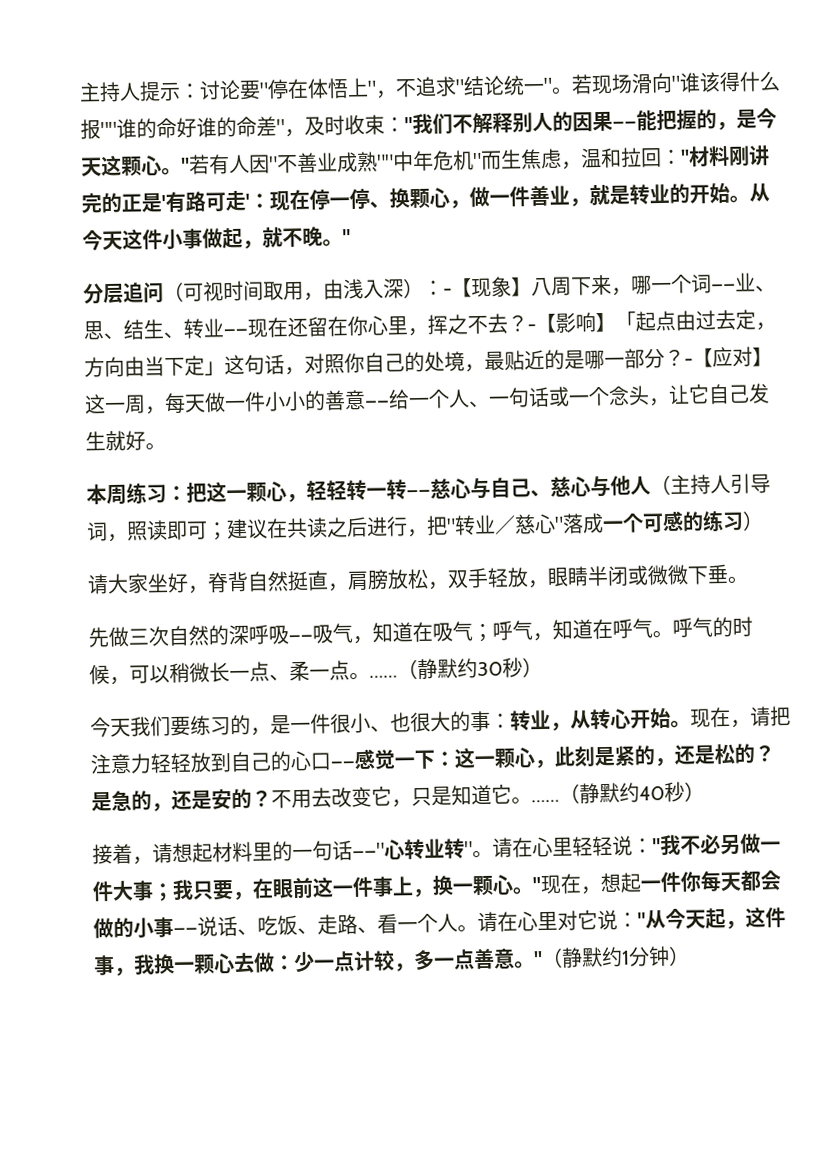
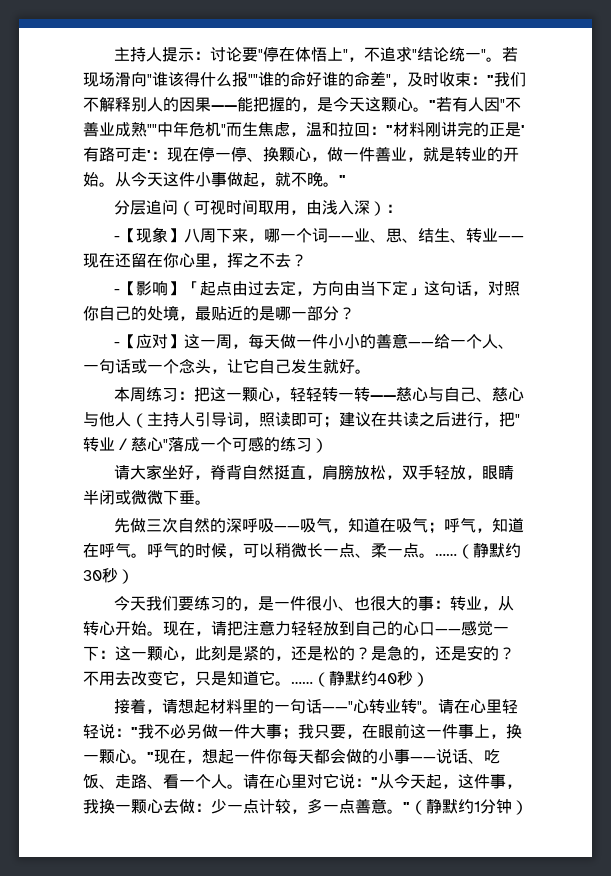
- 分层追问（可视时间取用，由浅入深）：-【现象】八周下来，哪一个词——业、思、结生、转业——现在还留在你心里，挥之不去？-【影响】「起点由过去定，方向由当下定」这句话，对照你自己的处境，最贴近的是哪一部分？-【应对】这一周，每天做一件小小的善意——给一个人、一句话或一个念头，让它自己发生就好。
+ 分层追问（可视时间取用，由浅入深）：
+ -【现象】八周下来，哪一个词——业、思、结生、转业——现在还留在你心里，挥之不去？
+ -【影响】「起点由过去定，方向由当下定」这句话，对照你自己的处境，最贴近的是哪一部分？
+ -【应对】这一周，每天做一件小小的善意——给一个人、一句话或一个念头，让它自己发生就好。

